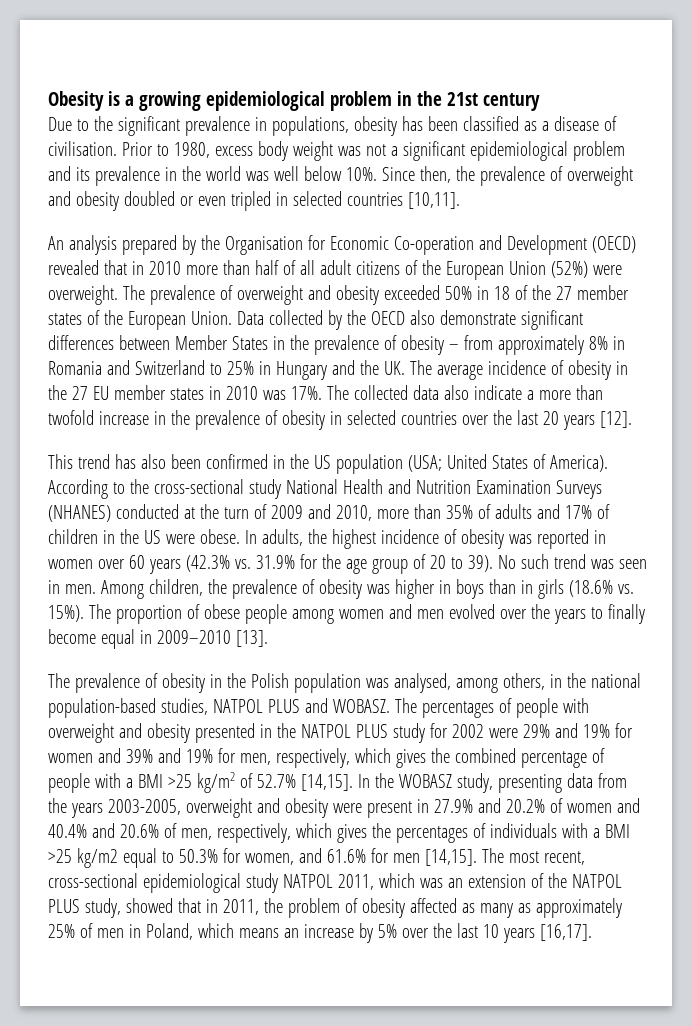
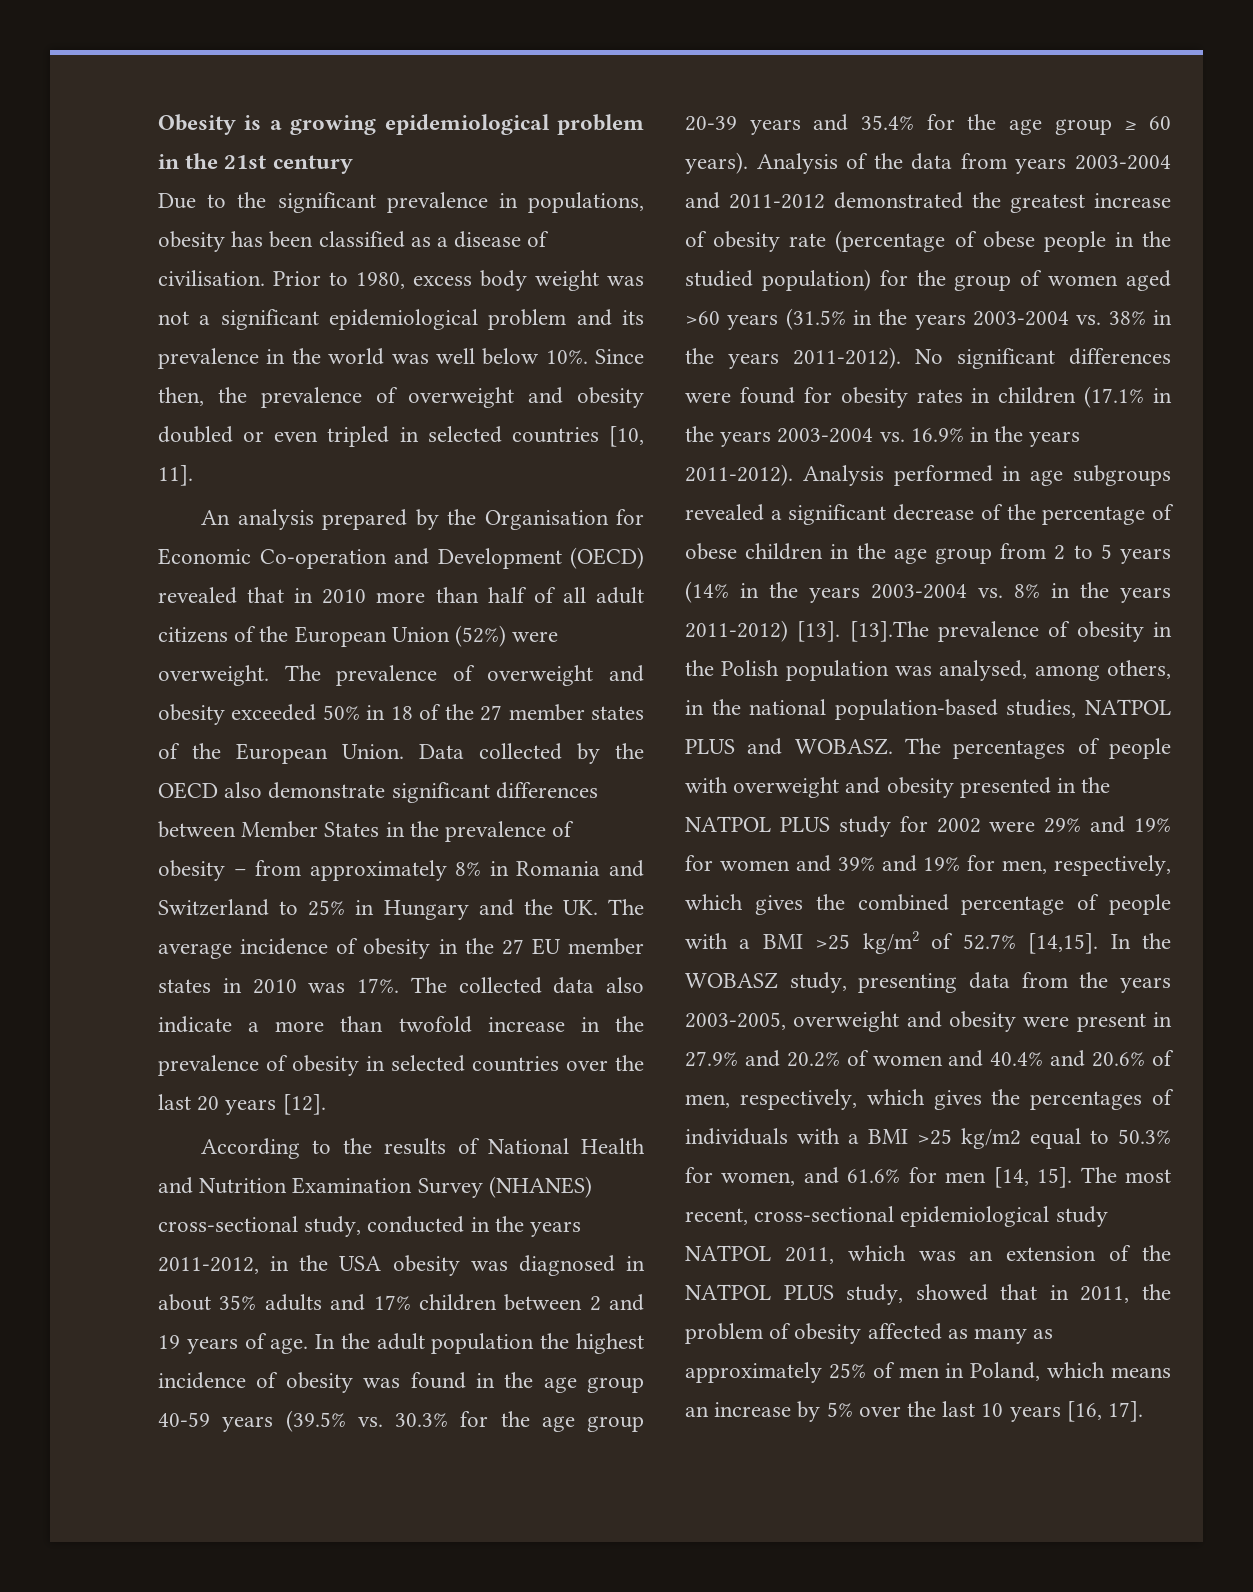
- Since then, the prevalence of overweight and obesity doubled or even tripled in selected countries [10,11].
+ Since then, the prevalence of overweight and obesity doubled or even tripled in selected countries [10, 11].
- This trend has also been confirmed in the US population (USA; United States of America). According to the cross-sectional study National Health and Nutrition Examination Surveys (NHANES) conducted at the turn of 2009 and 2010, more than 35% of adults and 17% of children in the US were obese. In adults, the highest incidence of obesity was reported in women over 60 years (42.3% vs. 31.9% for the age group of 20 to 39). No such trend was seen in men. Among children, the prevalence of obesity was higher in boys than in girls (18.6% vs. 15%). The proportion of obese people among women and men evolved over the years to finally become equal in 2009–2010 [13].
- The prevalence of obesity in the Polish population was analysed, among others, in the national population-based studies, NATPOL PLUS and WOBASZ.
+ According to the results of National Health and Nutrition Examination Survey (NHANES) cross-sectional study, conducted in the years 2011-2012, in the USA obesity was diagnosed in about 35% adults and 17% children between 2 and 19 years of age. In the adult population the highest incidence of obesity was found in the age group 40-59 years (39.5% vs. 30.3% for the age group 20-39 years and 35.4% for the age group ≥ 60 years). Analysis of the data from years 2003-2004 and 2011-2012 demonstrated the greatest increase of obesity rate (percentage of obese people in the studied population) for the group of women aged >60 years (31.5% in the years 2003-2004 vs. 38% in the years 2011-2012). No significant differences were found for obesity rates in children (17.1% in the years 2003-2004 vs. 16.9% in the years 2011-2012). Analysis performed in age subgroups revealed a significant decrease of the percentage of obese children in the age group from 2 to 5 years (14% in the years 2003-2004 vs. 8% in the years 2011-2012) [13]. [13].The prevalence of obesity in the Polish population was analysed, among others, in the national population-based studies, NATPOL PLUS and WOBASZ.
- In the WOBASZ study, presenting data from the years 2003-2005, overweight and obesity were present in 27.9% and 20.2% of women and 40.4% and 20.6% of men, respectively, which gives the percentages of individuals with a BMI >25 kg/m2 equal to 50.3% for women, and 61.6% for men [14,15].
+ In the WOBASZ study, presenting data from the years 2003-2005, overweight and obesity were present in 27.9% and 20.2% of women and 40.4% and 20.6% of men, respectively, which gives the percentages of individuals with a BMI >25 kg/m2 equal to 50.3% for women, and 61.6% for men [14, 15].
- The most recent, cross-sectional epidemiological study NATPOL 2011, which was an extension of the NATPOL PLUS study, showed that in 2011, the problem of obesity affected as many as approximately 25% of men in Poland, which means an increase by 5% over the last 10 years [16,17].
+ The most recent, cross-sectional epidemiological study NATPOL 2011, which was an extension of the NATPOL PLUS study, showed that in 2011, the problem of obesity affected as many as approximately 25% of men in Poland, which means an increase by 5% over the last 10 years [16, 17].

